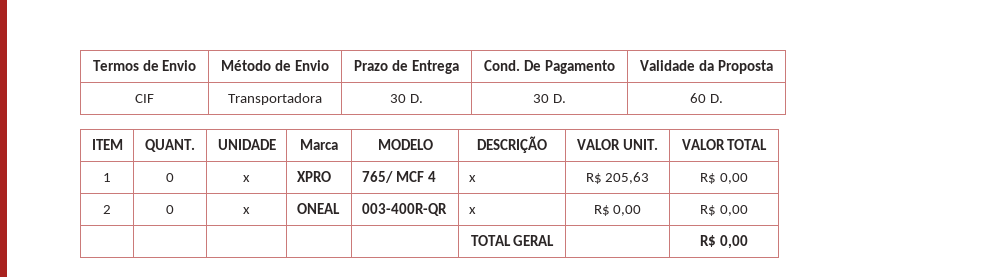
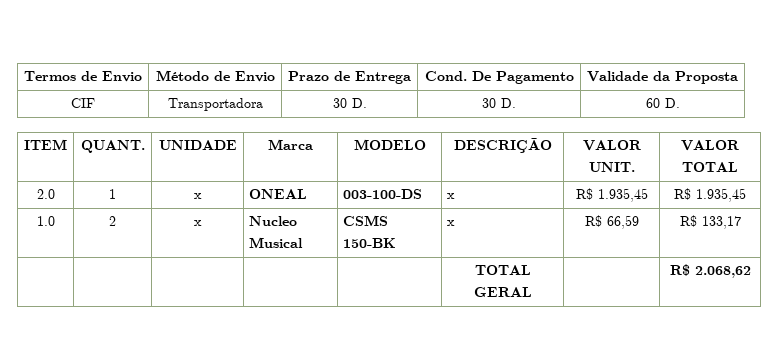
- 1 | 0 | x | XPRO | 765/ MCF 4 | x | R$ 205,63 | R$ 0,00
- 2 | 0 | x | ONEAL | 003-400R-QR | x | R$ 0,00 | R$ 0,00
+ 2.0 | 1 | x | ONEAL | 003-100-DS | x | R$ 1.935,45 | R$ 1.935,45
+ 1.0 | 2 | x | Nucleo Musical | CSMS 150-BK | x | R$ 66,59 | R$ 133,17
- | | | | | TOTAL GERAL | | R$ 0,00
+ | | | | | TOTAL GERAL | | R$ 2.068,62

